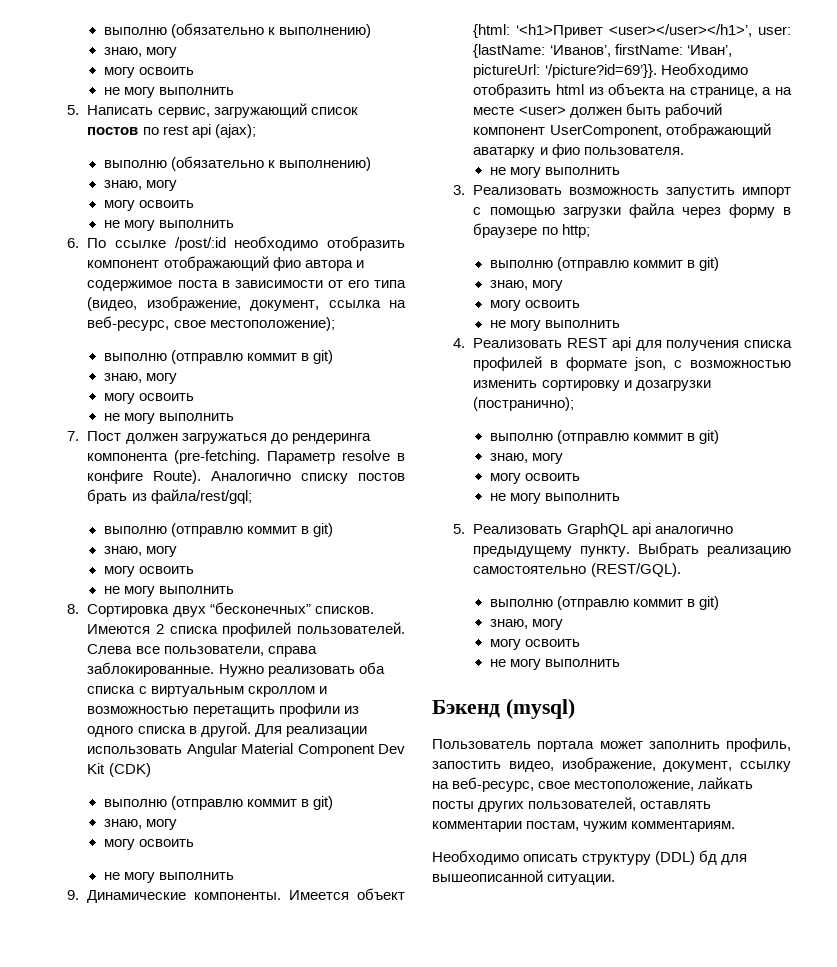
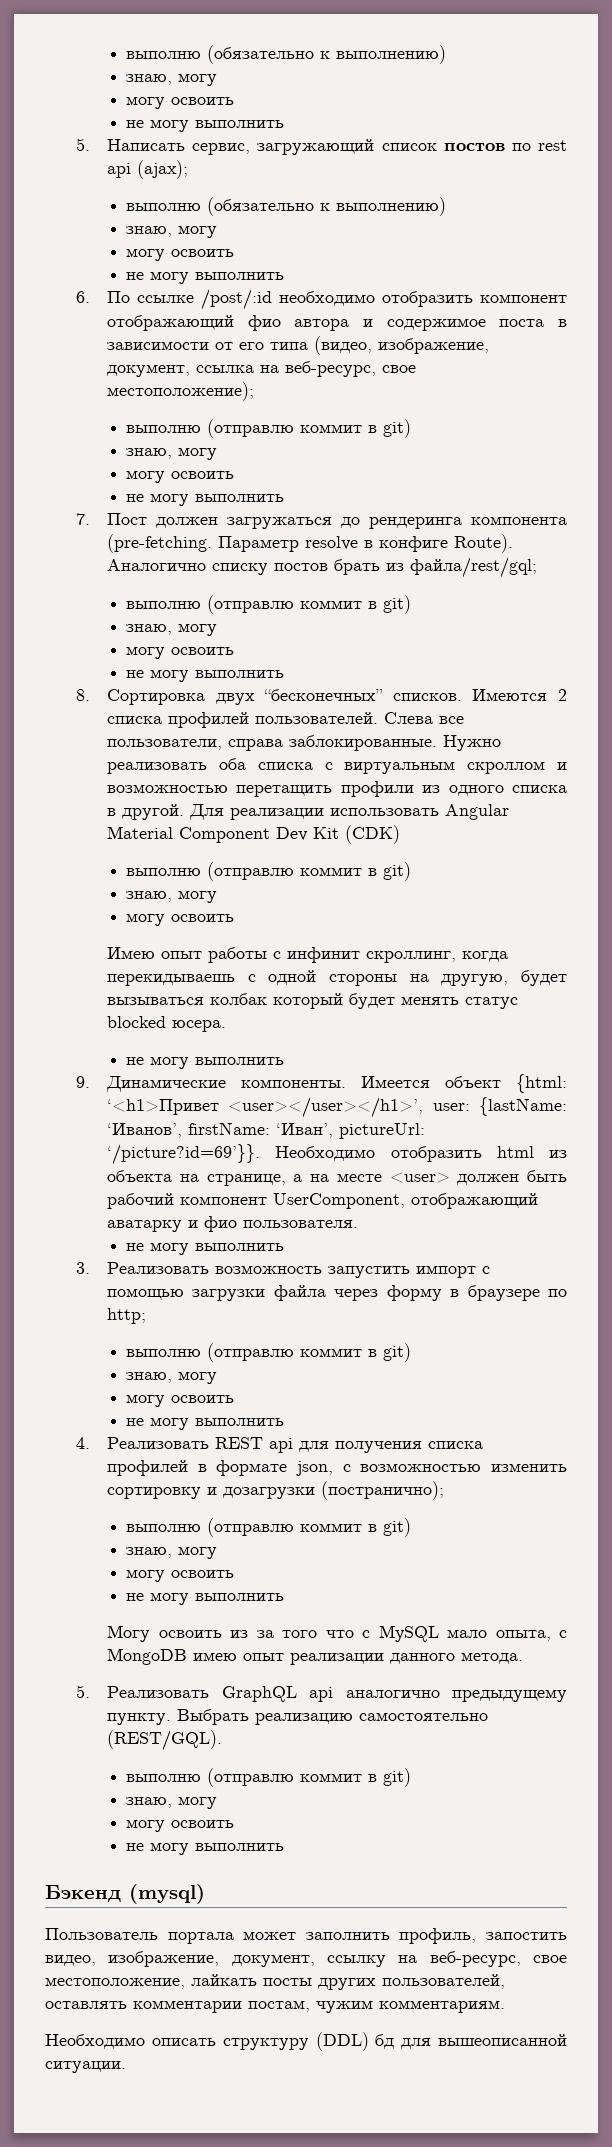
+ Имею опыт работы с инфинит скроллинг, когда перекидываешь с одной стороны на другую, будет вызываться колбак который будет менять статус blocked юсера.
+ Могу освоить из за того что с MySQL мало опыта, с MongoDB имею опыт реализации данного метода.

